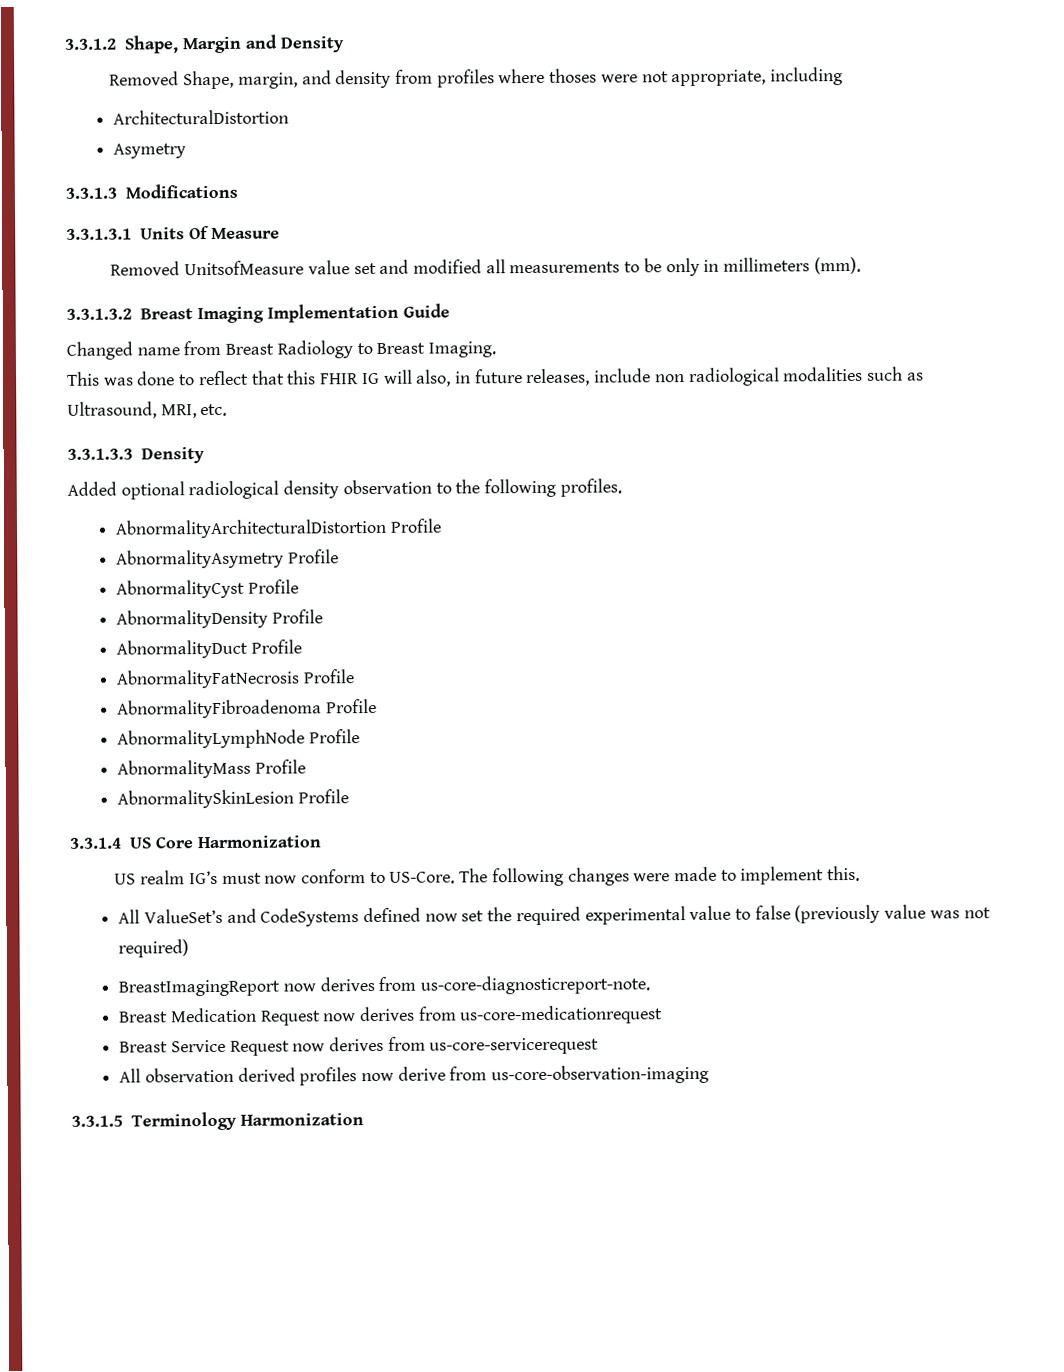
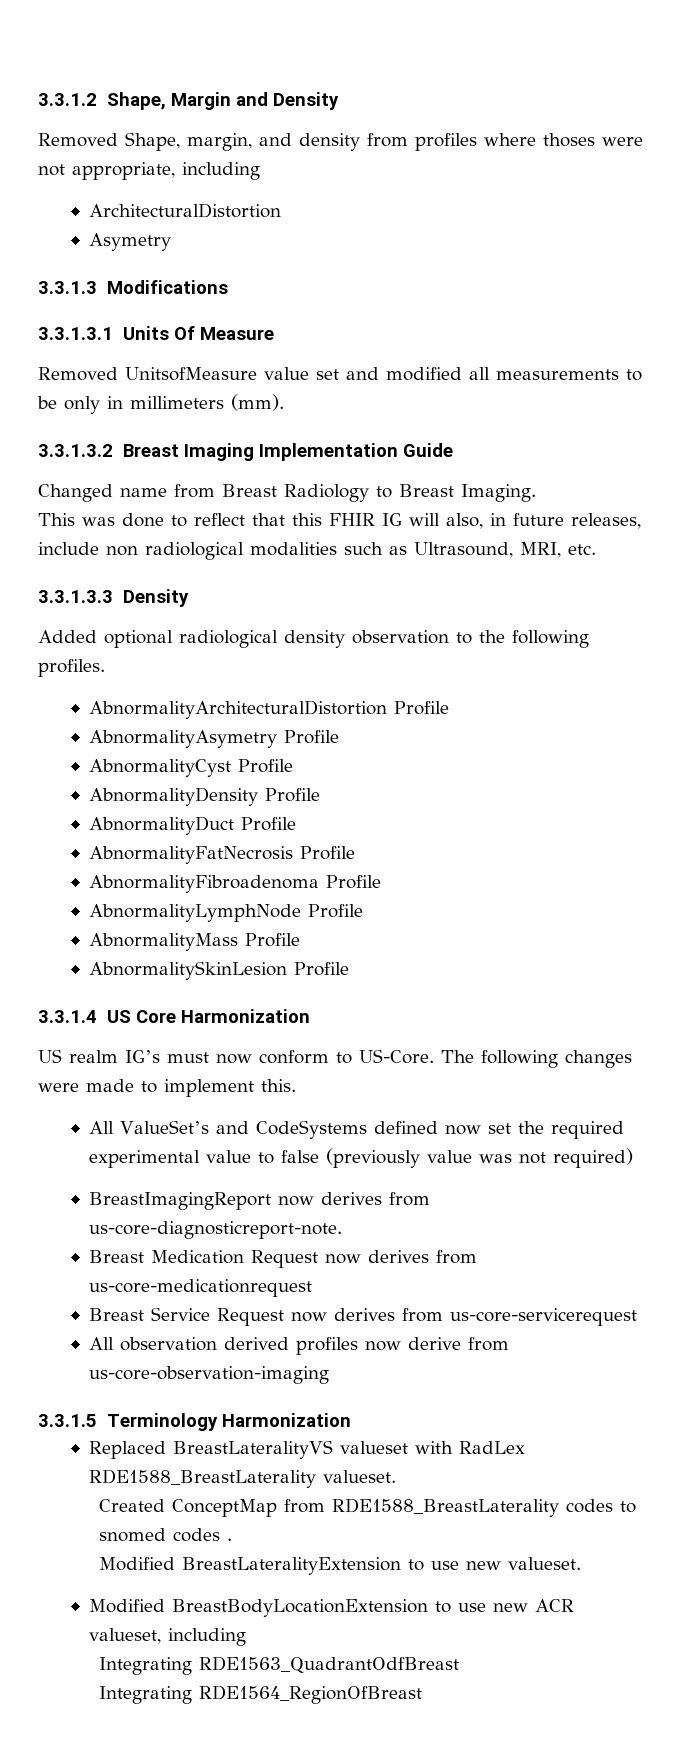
+ Replaced BreastLateralityVS valueset with RadLex RDE1588_BreastLaterality valueset.
+ Created ConceptMap from RDE1588_BreastLaterality codes to snomed codes .
+ Modified BreastLateralityExtension to use new valueset.
+ Modified BreastBodyLocationExtension to use new ACR valueset, including
+ Integrating RDE1563_QuadrantOdfBreast
+ Integrating RDE1564_RegionOfBreast

